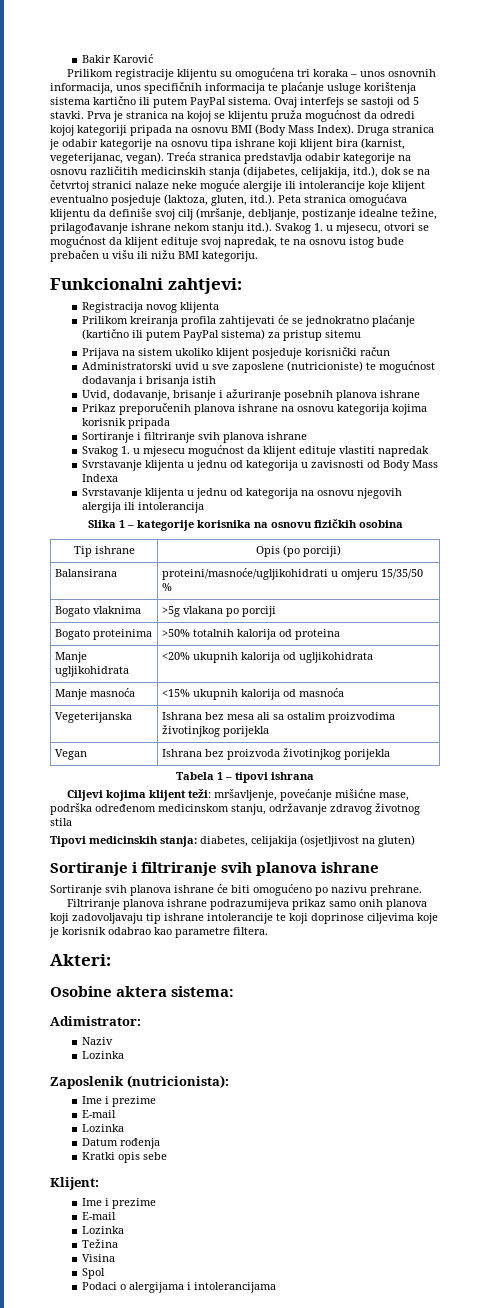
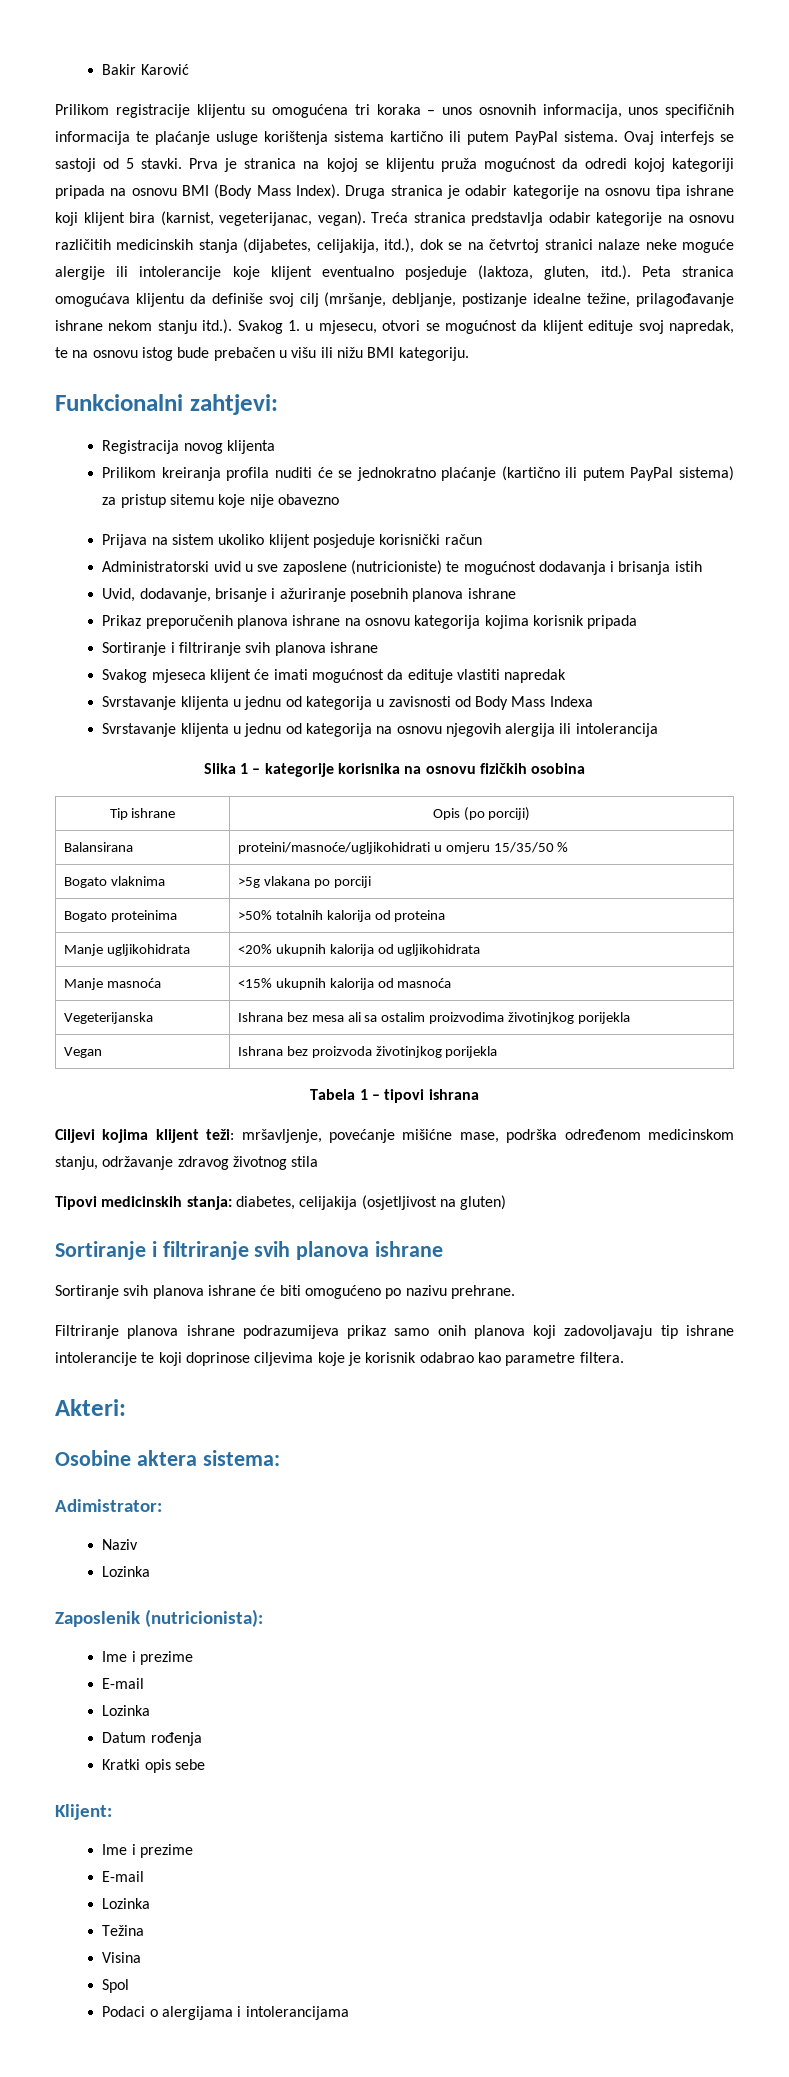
- Prilikom kreiranja profila zahtijevati će se jednokratno plaćanje (kartično ili putem PayPal sistema) za pristup sitemu
+ Prilikom kreiranja profila nuditi će se jednokratno plaćanje (kartično ili putem PayPal sistema) za pristup sitemu koje nije obavezno
- Svakog 1. u mjesecu mogućnost da klijent edituje vlastiti napredak
+ Svakog mjeseca klijent će imati mogućnost da edituje vlastiti napredak

